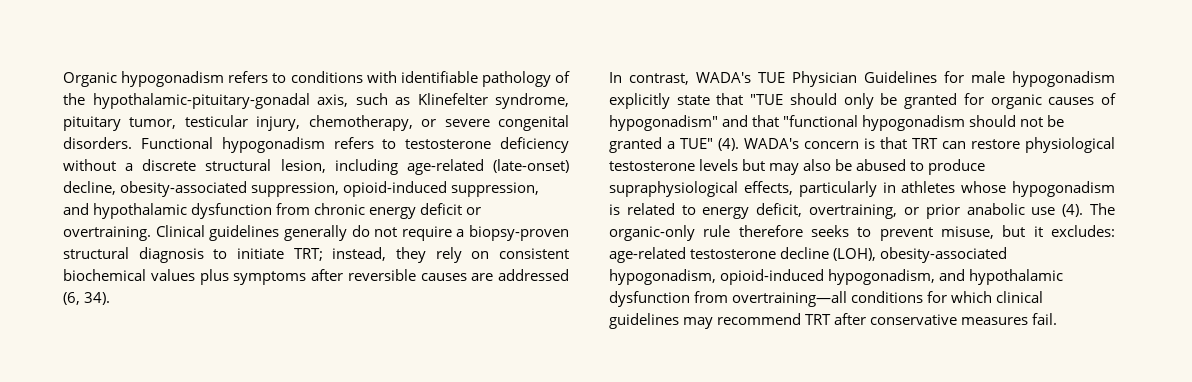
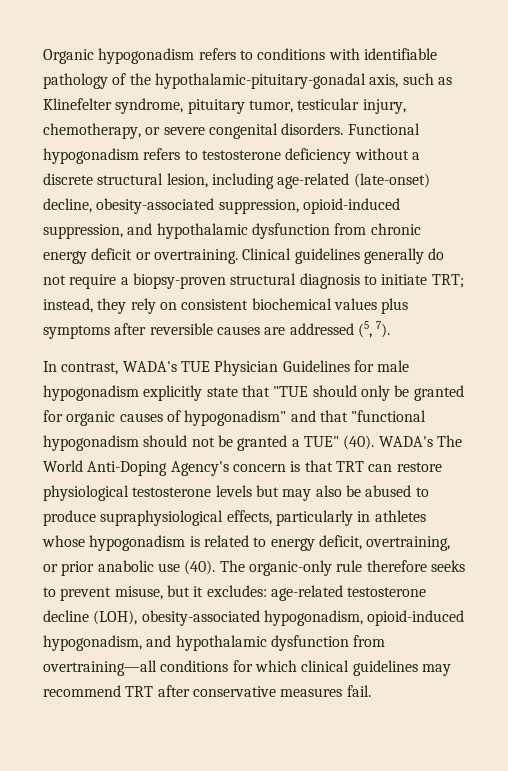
- Clinical guidelines generally do not require a biopsy-proven structural diagnosis to initiate TRT; instead, they rely on consistent biochemical values plus symptoms after reversible causes are addressed (6, 34).
+ Clinical guidelines generally do not require a biopsy-proven structural diagnosis to initiate TRT; instead, they rely on consistent biochemical values plus symptoms after reversible causes are addressed (5, 7).
- In contrast, WADA's TUE Physician Guidelines for male hypogonadism explicitly state that "TUE should only be granted for organic causes of hypogonadism" and that "functional hypogonadism should not be granted a TUE" (4). WADA's concern is that TRT can restore physiological testosterone levels but may also be abused to produce supraphysiological effects, particularly in athletes whose hypogonadism is related to energy deficit, overtraining, or prior anabolic use (4).
+ In contrast, WADA's TUE Physician Guidelines for male hypogonadism explicitly state that "TUE should only be granted for organic causes of hypogonadism" and that "functional hypogonadism should not be granted a TUE" (40). WADA's The World Anti-Doping Agency's concern is that TRT can restore physiological testosterone levels but may also be abused to produce supraphysiological effects, particularly in athletes whose hypogonadism is related to energy deficit, overtraining, or prior anabolic use (40).

